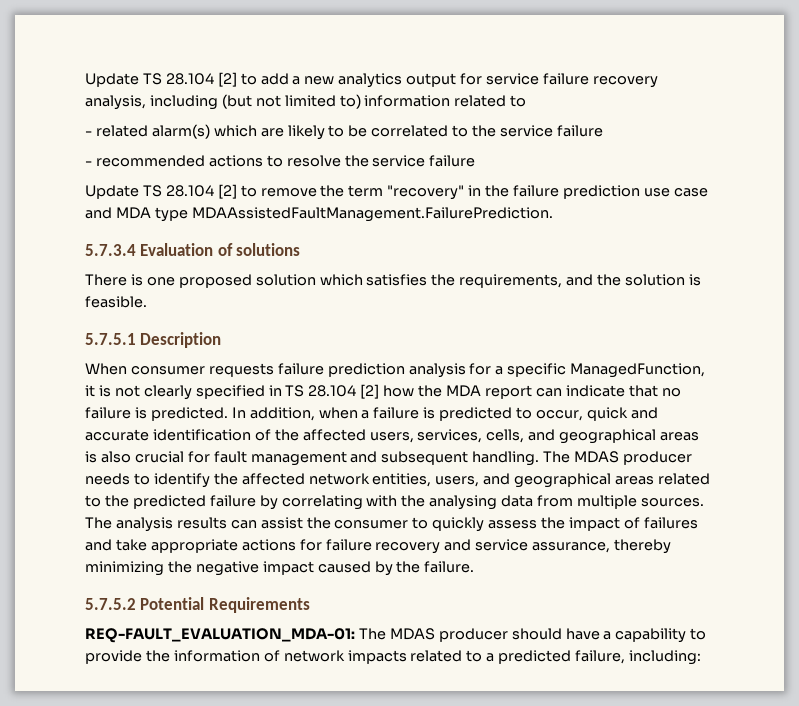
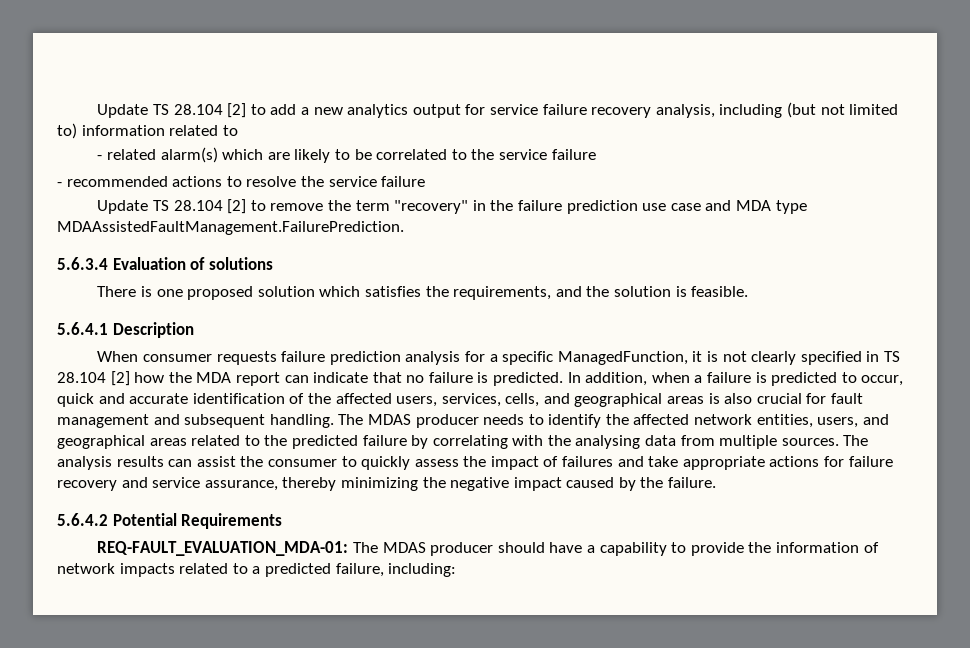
- 5.7.3.4 Evaluation of solutions
+ 5.6.3.4 Evaluation of solutions
- 5.7.5.1 Description
+ 5.6.4.1 Description
- 5.7.5.2 Potential Requirements
+ 5.6.4.2 Potential Requirements

